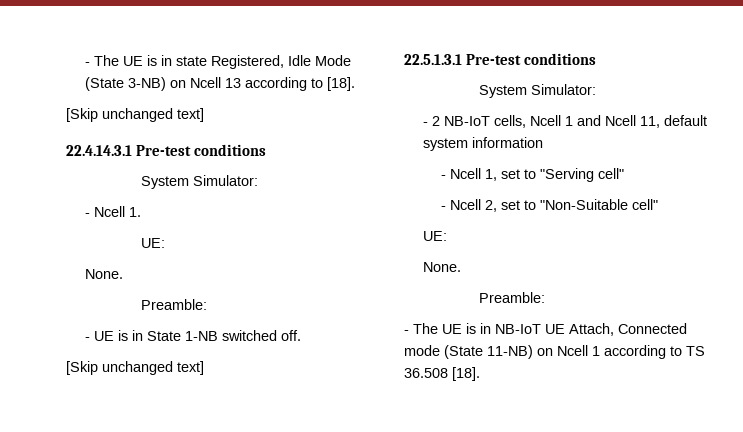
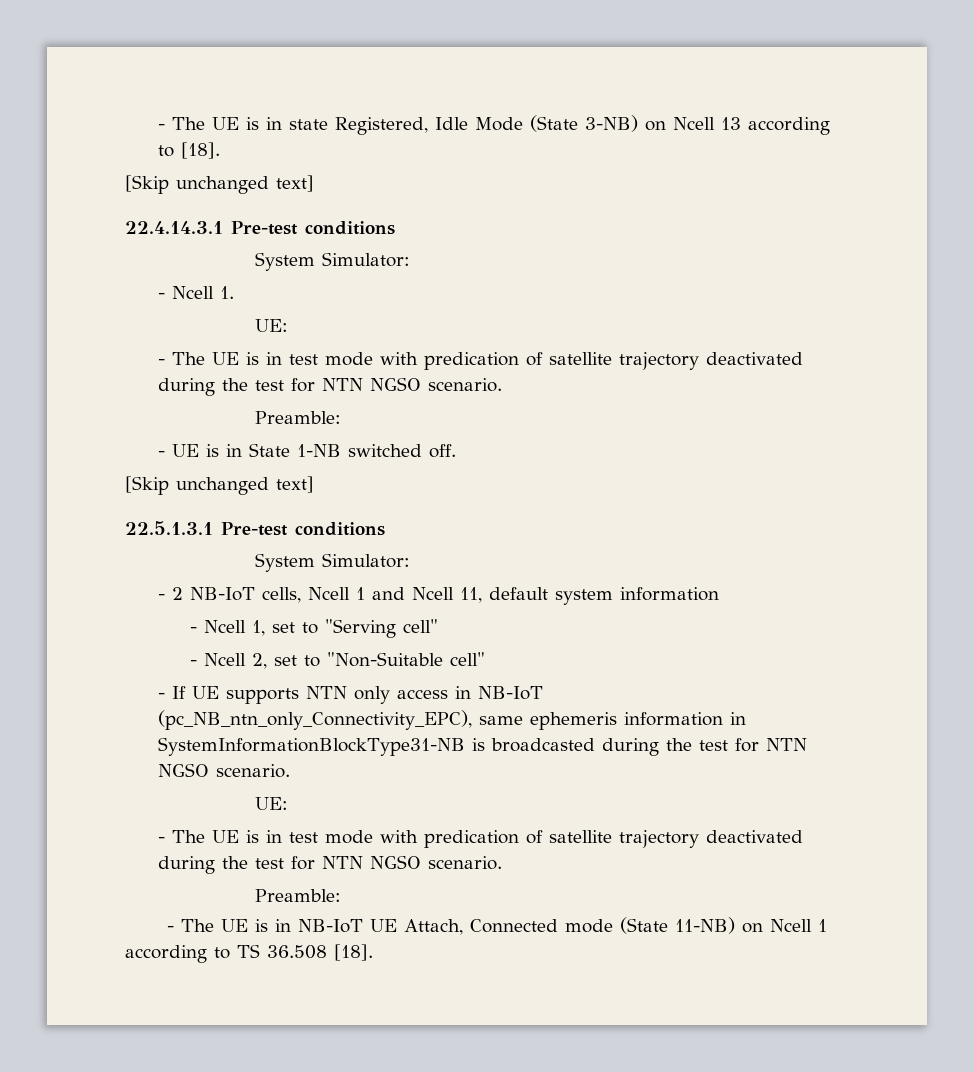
  - Ncell 1.
  UE:
- None.
+ - The UE is in test mode with predication of satellite trajectory deactivated during the test for NTN NGSO scenario.
  - Ncell 2, set to "Non-Suitable cell"
+ - If UE supports NTN only access in NB-IoT (pc_NB_ntn_only_Connectivity_EPC), same ephemeris information in SystemInformationBlockType31-NB is broadcasted during the test for NTN NGSO scenario.
  UE:
- None.
+ - The UE is in test mode with predication of satellite trajectory deactivated during the test for NTN NGSO scenario.

